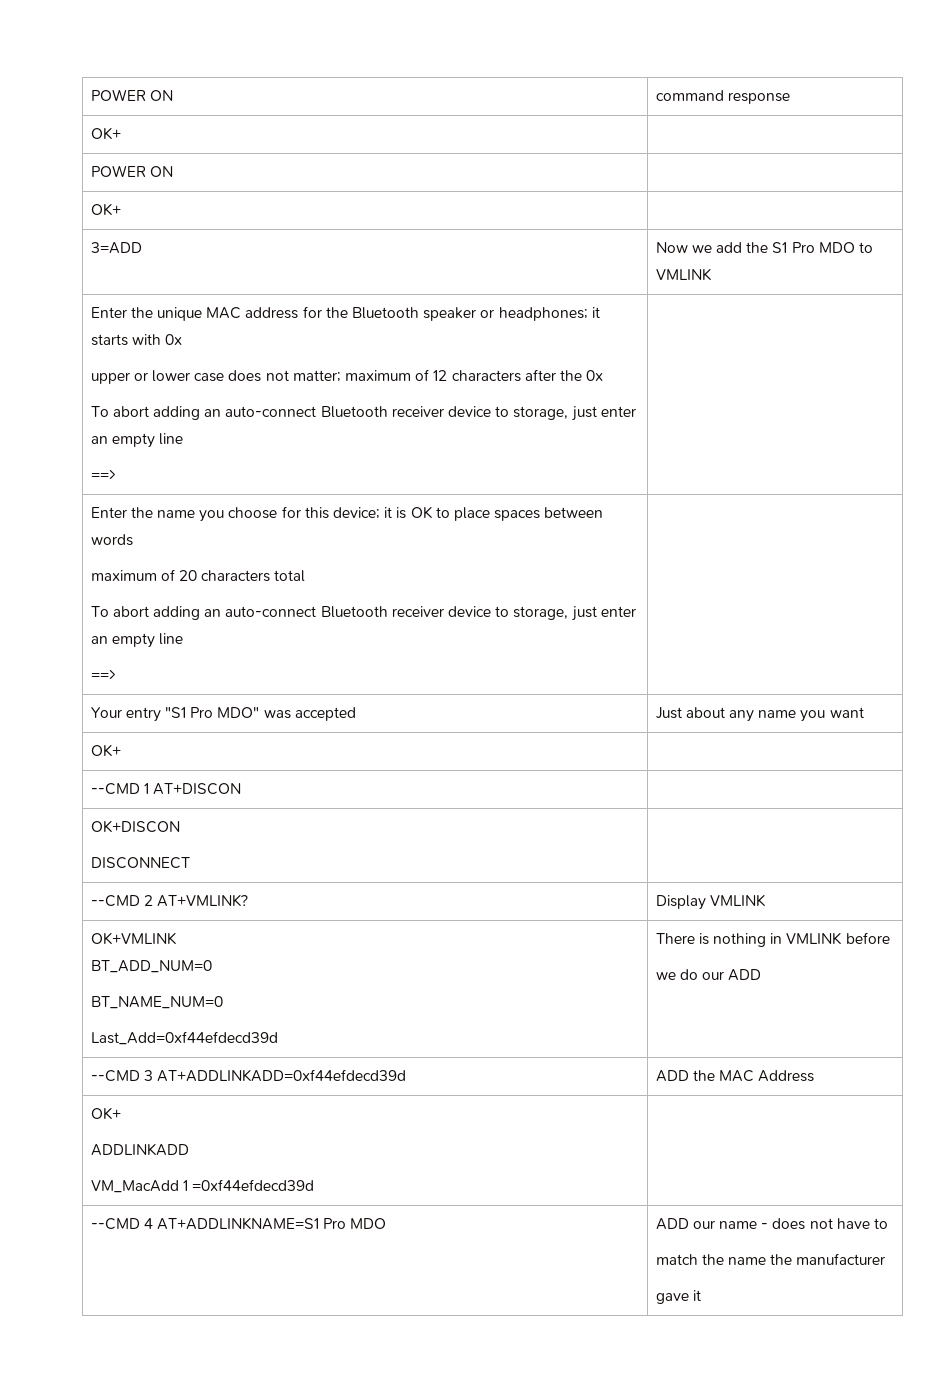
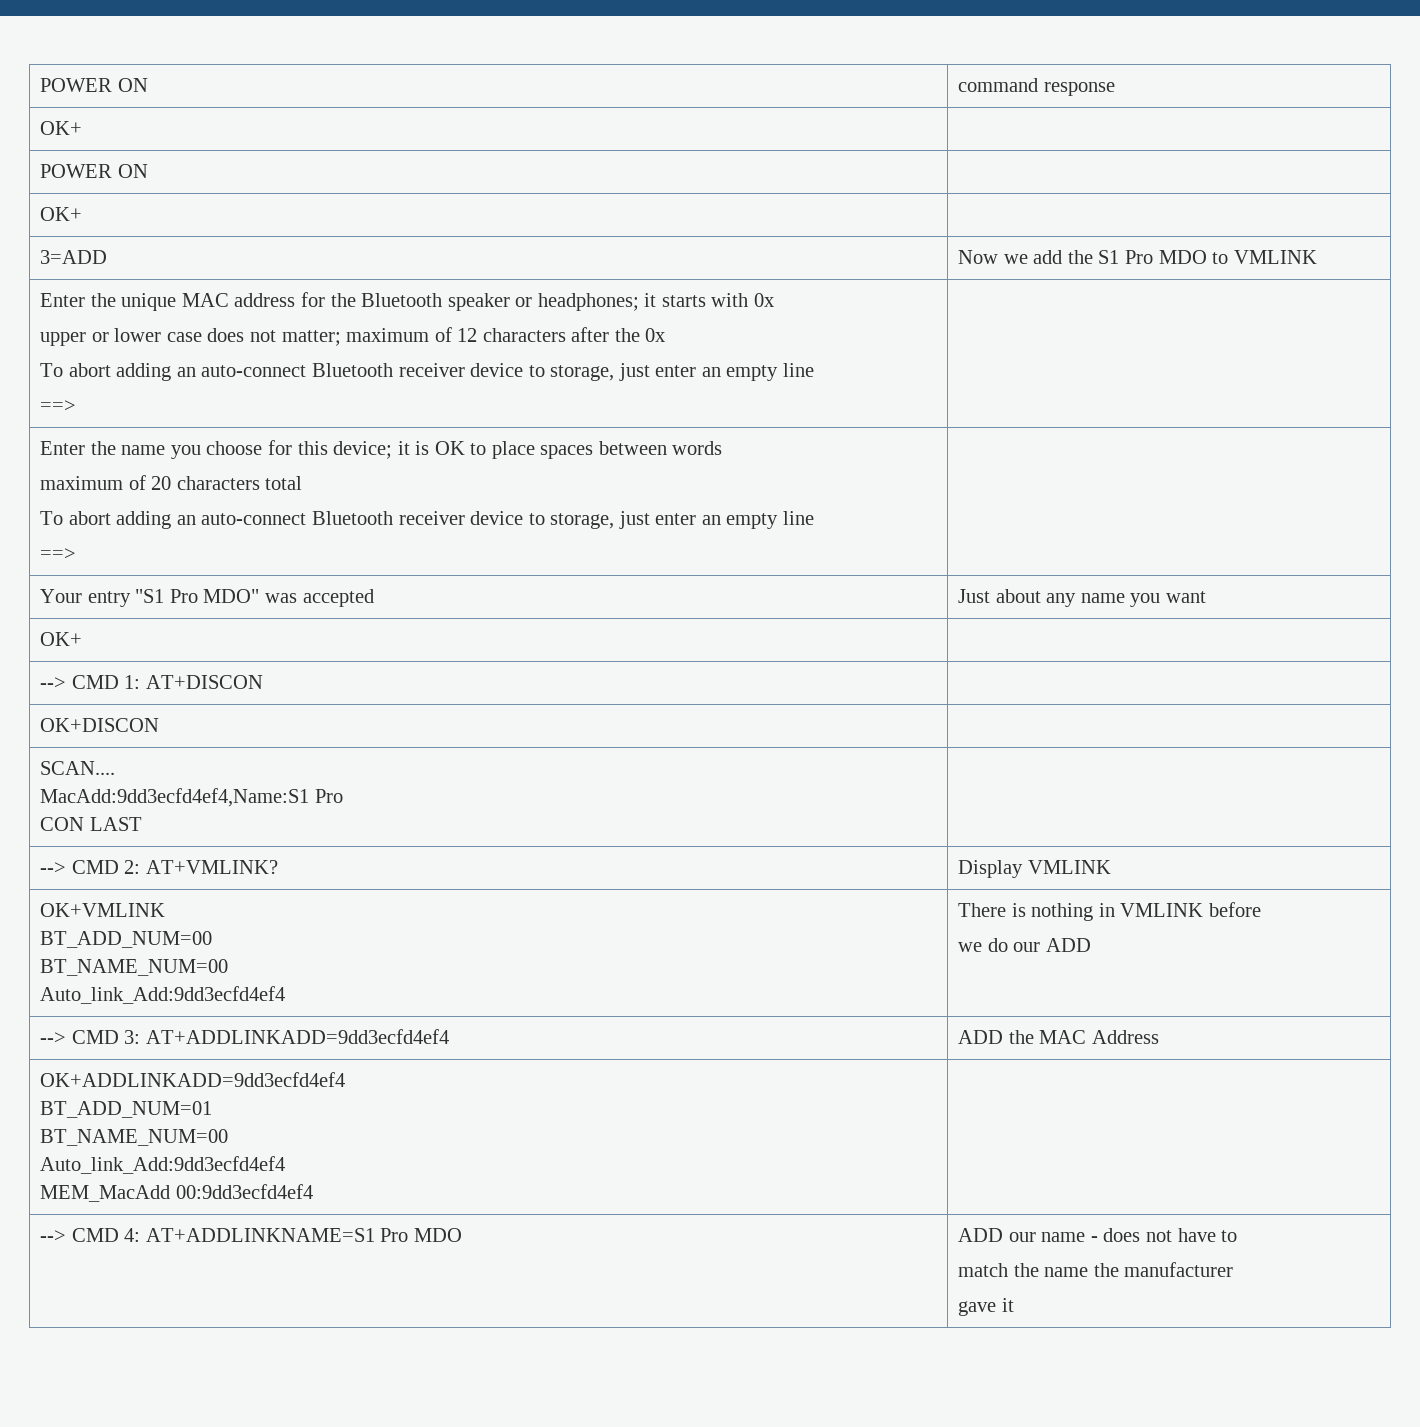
- --CMD 1 AT+DISCON |
+ --> CMD 1: AT+DISCON |
- OK+DISCON
- DISCONNECT |
- --CMD 2 AT+VMLINK? | Display VMLINK
+ OK+DISCON |
+ SCAN....
+ MacAdd:9dd3ecfd4ef4,Name:S1 Pro
+ CON LAST |
+ --> CMD 2: AT+VMLINK? | Display VMLINK
  OK+VMLINK
- BT_ADD_NUM=0
- BT_NAME_NUM=0
- Last_Add=0xf44efdecd39d | There is nothing in VMLINK before
+ BT_ADD_NUM=00
+ BT_NAME_NUM=00
+ Auto_link_Add:9dd3ecfd4ef4 | There is nothing in VMLINK before
- --CMD 3 AT+ADDLINKADD=0xf44efdecd39d | ADD the MAC Address
- OK+
- ADDLINKADD
- VM_MacAdd 1 =0xf44efdecd39d |
- --CMD 4 AT+ADDLINKNAME=S1 Pro MDO | ADD our name - does not have to
+ --> CMD 3: AT+ADDLINKADD=9dd3ecfd4ef4 | ADD the MAC Address
+ OK+ADDLINKADD=9dd3ecfd4ef4
+ BT_ADD_NUM=01
+ BT_NAME_NUM=00
+ Auto_link_Add:9dd3ecfd4ef4
+ MEM_MacAdd 00:9dd3ecfd4ef4 |
+ --> CMD 4: AT+ADDLINKNAME=S1 Pro MDO | ADD our name - does not have to

